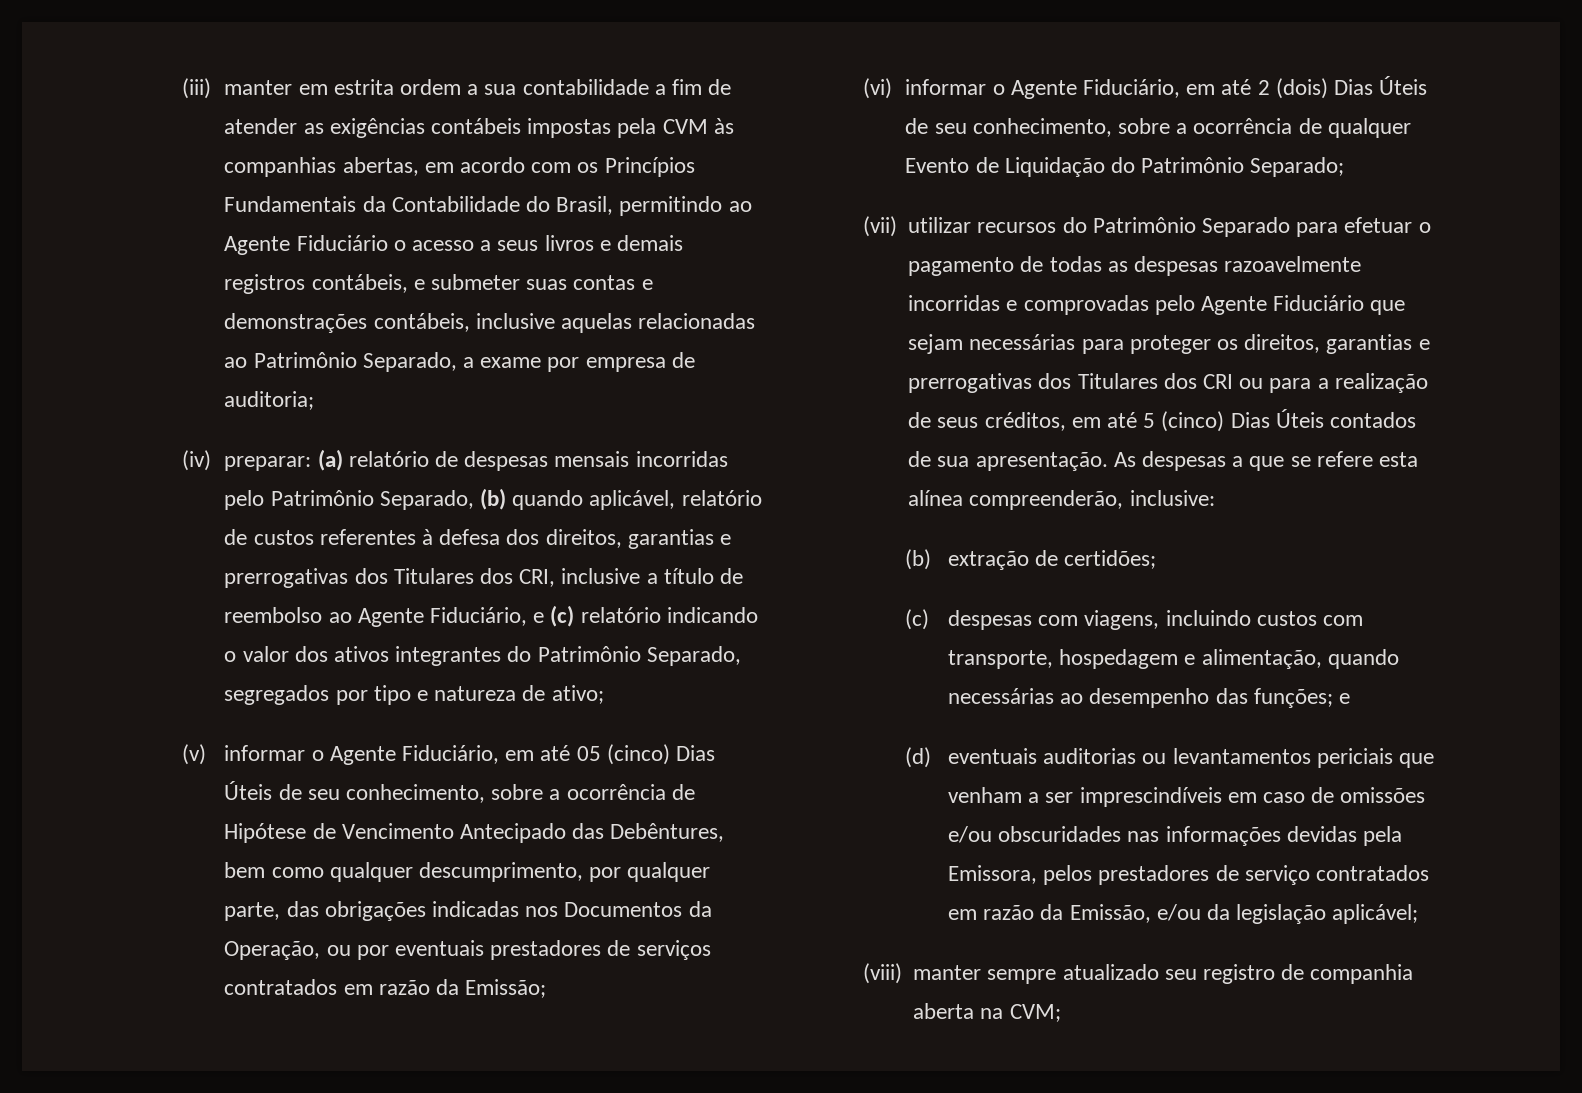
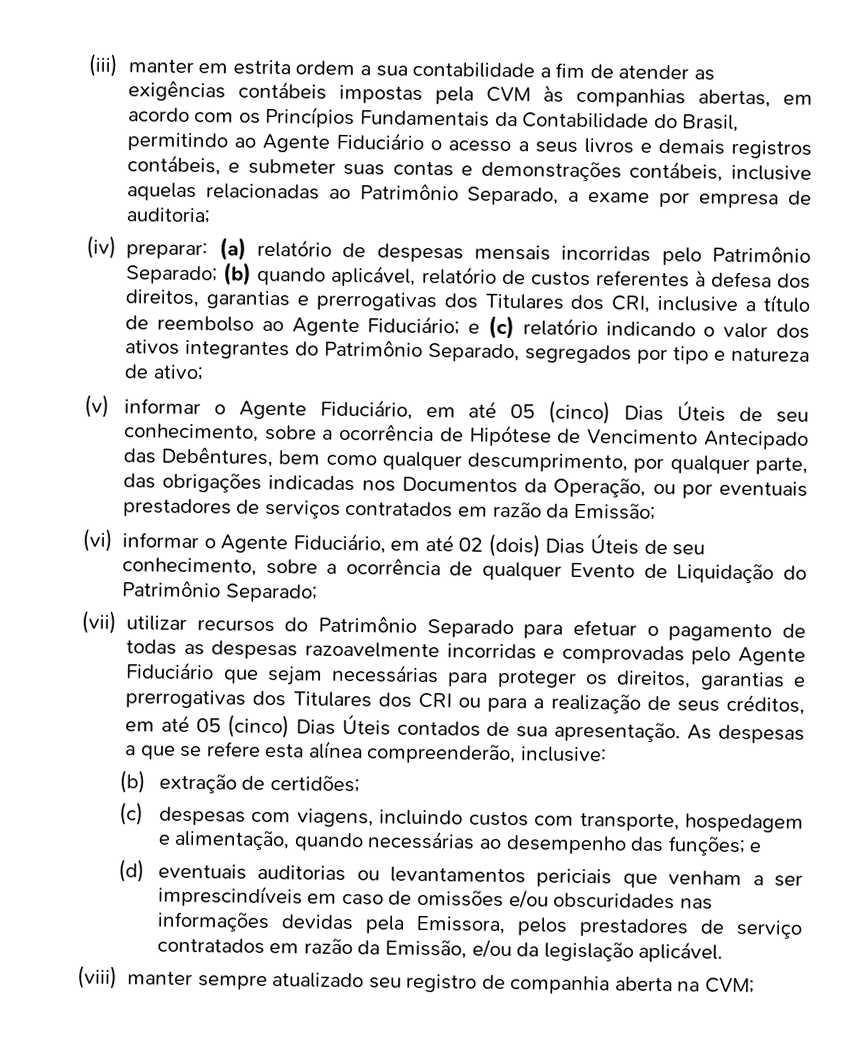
- (iv) preparar: (a) relatório de despesas mensais incorridas pelo Patrimônio Separado, (b) quando aplicável, relatório de custos referentes à defesa dos direitos, garantias e prerrogativas dos Titulares dos CRI, inclusive a título de reembolso ao Agente Fiduciário, e (c) relatório indicando o valor dos ativos integrantes do Patrimônio Separado, segregados por tipo e natureza de ativo;
+ (iv) preparar: (a) relatório de despesas mensais incorridas pelo Patrimônio Separado; (b) quando aplicável, relatório de custos referentes à defesa dos direitos, garantias e prerrogativas dos Titulares dos CRI, inclusive a título de reembolso ao Agente Fiduciário; e (c) relatório indicando o valor dos ativos integrantes do Patrimônio Separado, segregados por tipo e natureza de ativo;
- (vi) informar o Agente Fiduciário, em até 2 (dois) Dias Úteis de seu conhecimento, sobre a ocorrência de qualquer Evento de Liquidação do Patrimônio Separado;
+ (vi) informar o Agente Fiduciário, em até 02 (dois) Dias Úteis de seu conhecimento, sobre a ocorrência de qualquer Evento de Liquidação do Patrimônio Separado;
- (vii) utilizar recursos do Patrimônio Separado para efetuar o pagamento de todas as despesas razoavelmente incorridas e comprovadas pelo Agente Fiduciário que sejam necessárias para proteger os direitos, garantias e prerrogativas dos Titulares dos CRI ou para a realização de seus créditos, em até 5 (cinco) Dias Úteis contados de sua apresentação.
+ (vii) utilizar recursos do Patrimônio Separado para efetuar o pagamento de todas as despesas razoavelmente incorridas e comprovadas pelo Agente Fiduciário que sejam necessárias para proteger os direitos, garantias e prerrogativas dos Titulares dos CRI ou para a realização de seus créditos, em até 05 (cinco) Dias Úteis contados de sua apresentação.
- (d) eventuais auditorias ou levantamentos periciais que venham a ser imprescindíveis em caso de omissões e/ou obscuridades nas informações devidas pela Emissora, pelos prestadores de serviço contratados em razão da Emissão, e/ou da legislação aplicável;
+ (d) eventuais auditorias ou levantamentos periciais que venham a ser imprescindíveis em caso de omissões e/ou obscuridades nas informações devidas pela Emissora, pelos prestadores de serviço contratados em razão da Emissão, e/ou da legislação aplicável.

